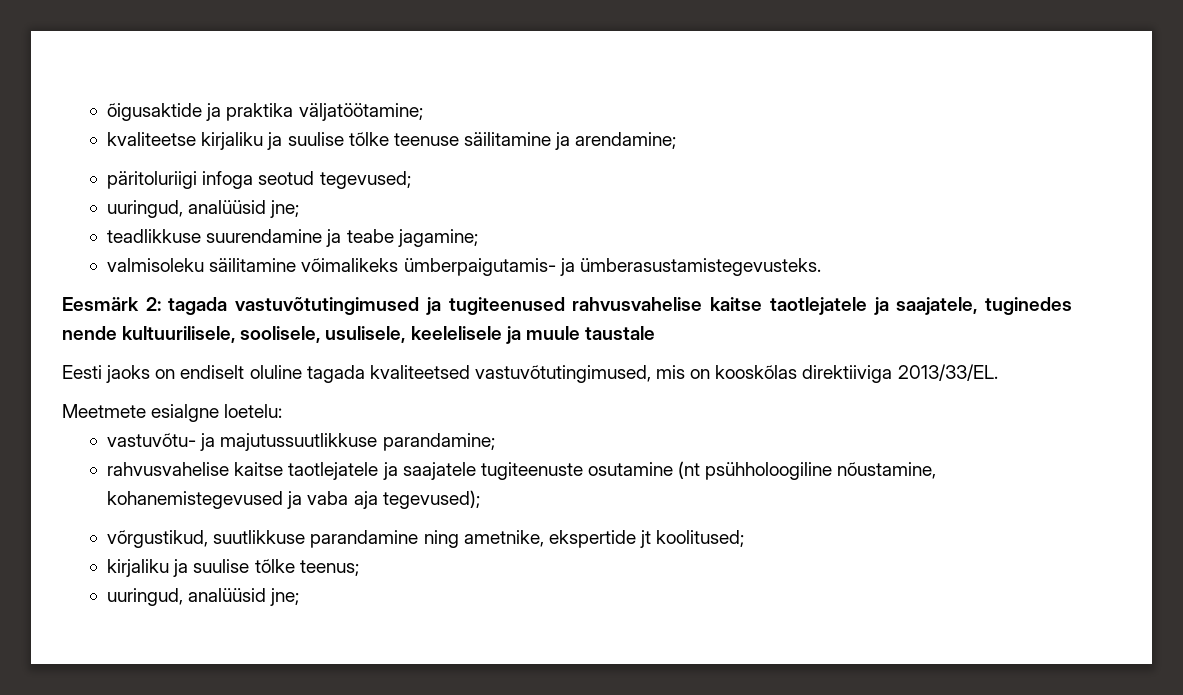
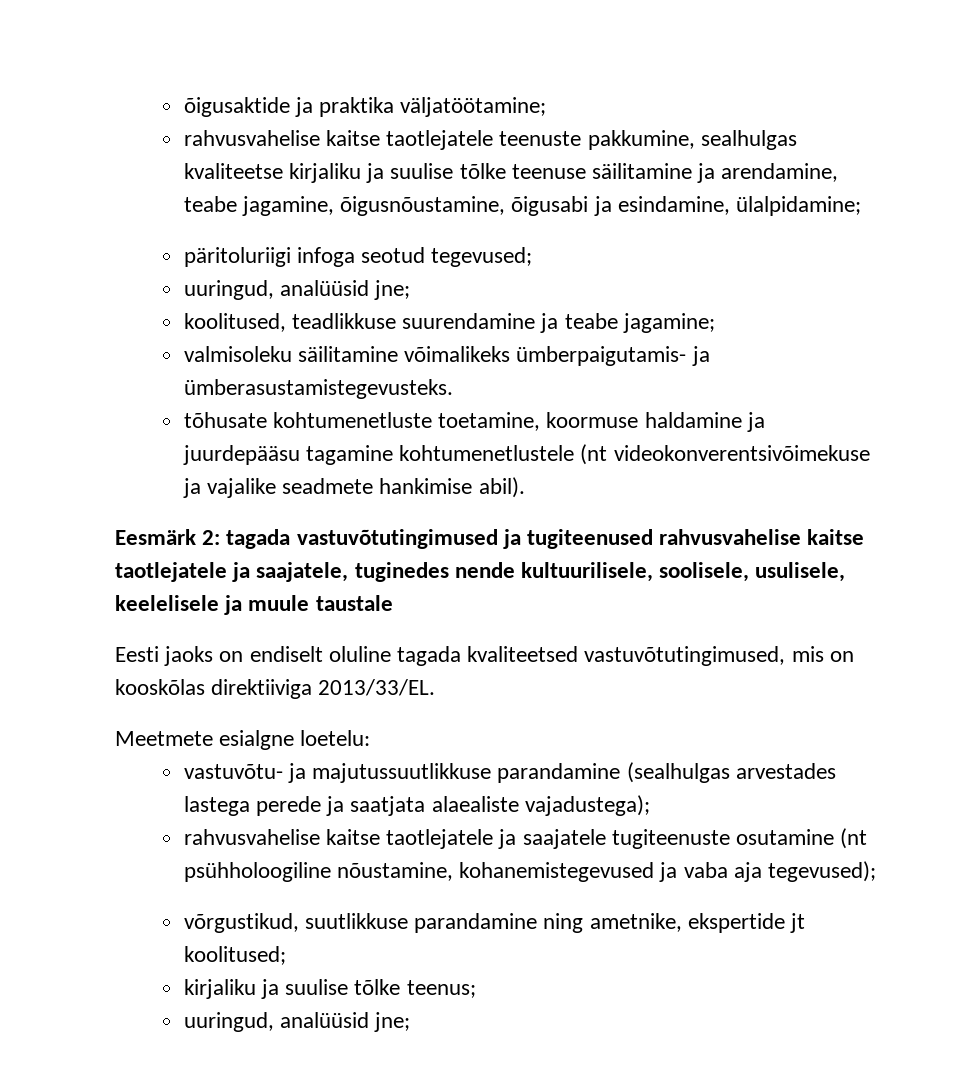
- kvaliteetse kirjaliku ja suulise tõlke teenuse säilitamine ja arendamine;
+ rahvusvahelise kaitse taotlejatele teenuste pakkumine, sealhulgas kvaliteetse kirjaliku ja suulise tõlke teenuse säilitamine ja arendamine, teabe jagamine, õigusnõustamine, õigusabi ja esindamine, ülalpidamine;
- teadlikkuse suurendamine ja teabe jagamine;
+ koolitused, teadlikkuse suurendamine ja teabe jagamine;
+ tõhusate kohtumenetluste toetamine, koormuse haldamine ja juurdepääsu tagamine kohtumenetlustele (nt videokonverentsivõimekuse ja vajalike seadmete hankimise abil).
- vastuvõtu- ja majutussuutlikkuse parandamine;
+ vastuvõtu- ja majutussuutlikkuse parandamine (sealhulgas arvestades lastega perede ja saatjata alaealiste vajadustega);

